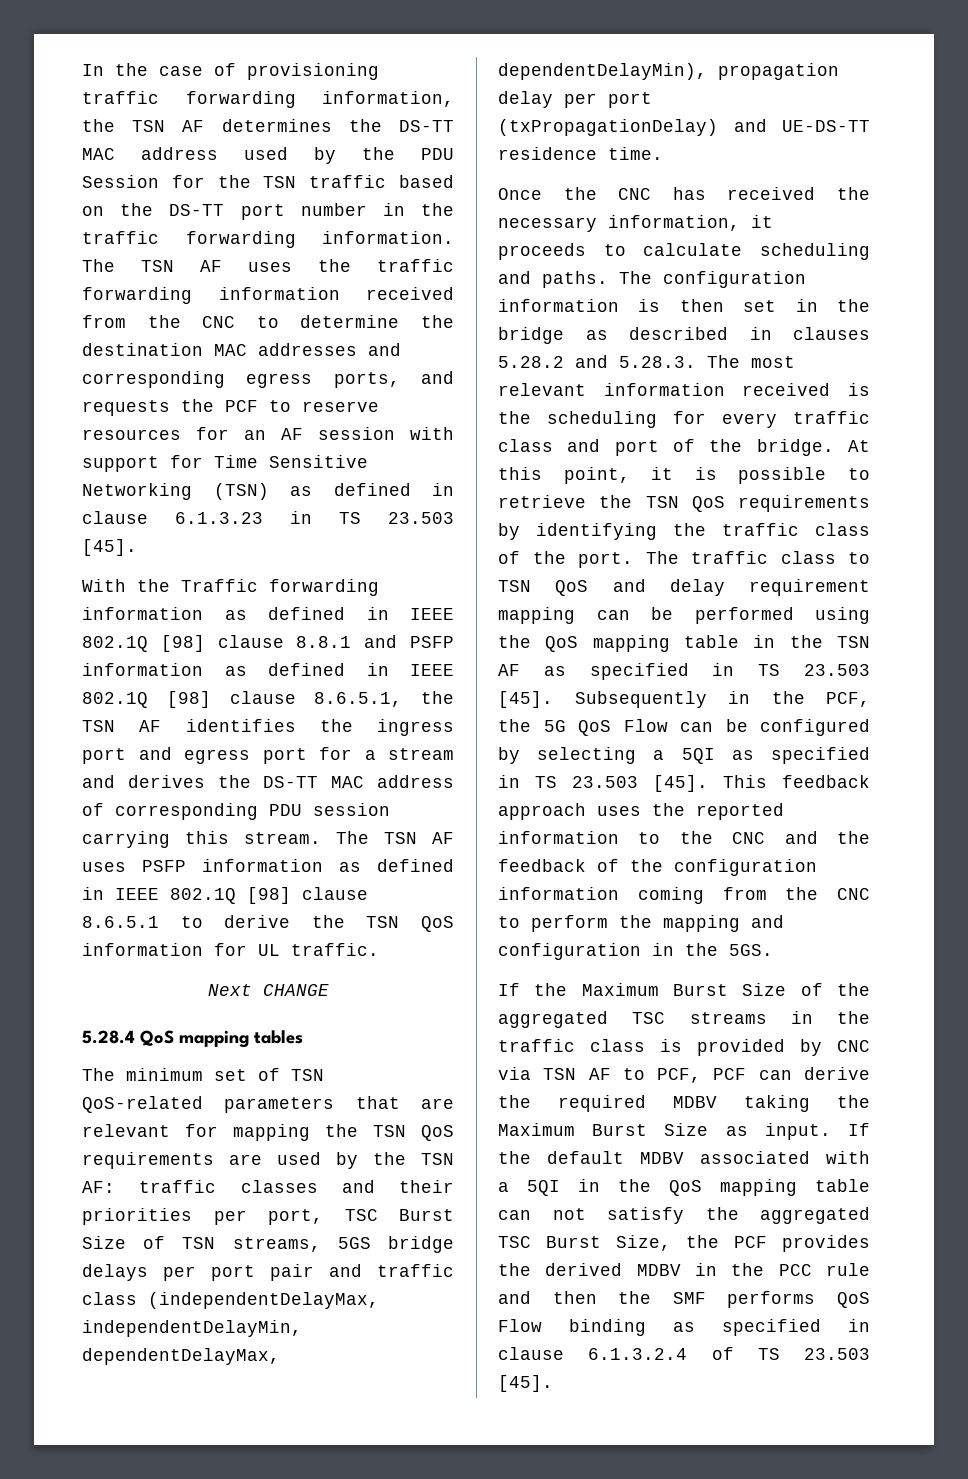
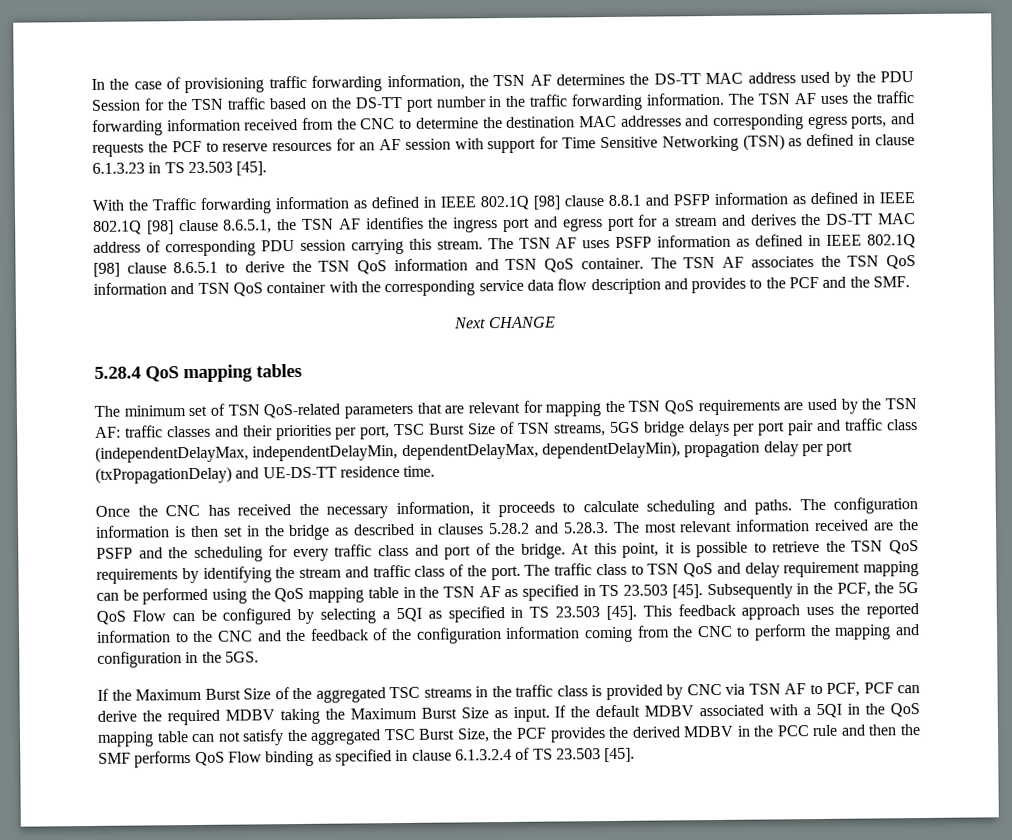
- The TSN AF uses PSFP information as defined in IEEE 802.1Q [98] clause 8.6.5.1 to derive the TSN QoS information for UL traffic.
+ The TSN AF uses PSFP information as defined in IEEE 802.1Q [98] clause 8.6.5.1 to derive the TSN QoS information and TSN QoS container. The TSN AF associates the TSN QoS information and TSN QoS container with the corresponding service data flow description and provides to the PCF and the SMF.
- The configuration information is then set in the bridge as described in clauses 5.28.2 and 5.28.3. The most relevant information received is the scheduling for every traffic class and port of the bridge.
+ The configuration information is then set in the bridge as described in clauses 5.28.2 and 5.28.3. The most relevant information received are the PSFP and the scheduling for every traffic class and port of the bridge.
- At this point, it is possible to retrieve the TSN QoS requirements by identifying the traffic class of the port.
+ At this point, it is possible to retrieve the TSN QoS requirements by identifying the stream and traffic class of the port.

